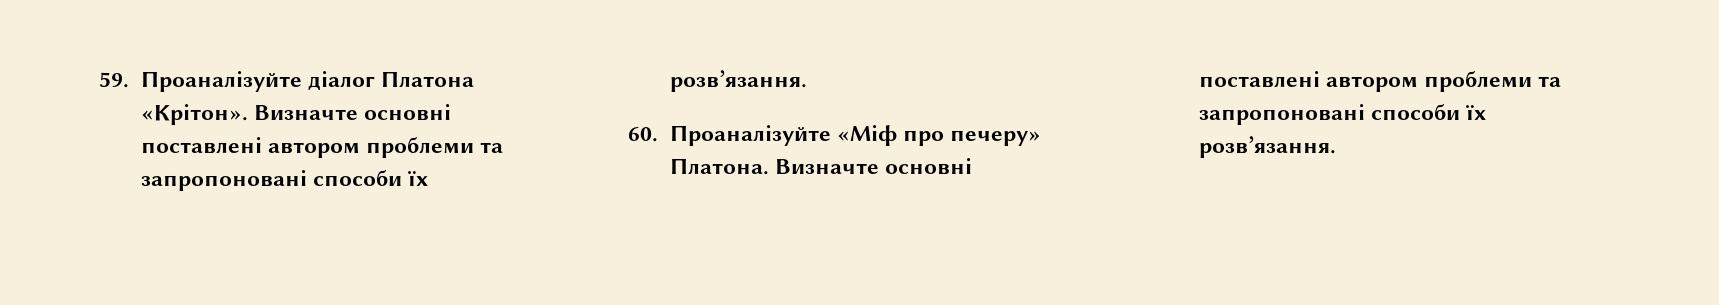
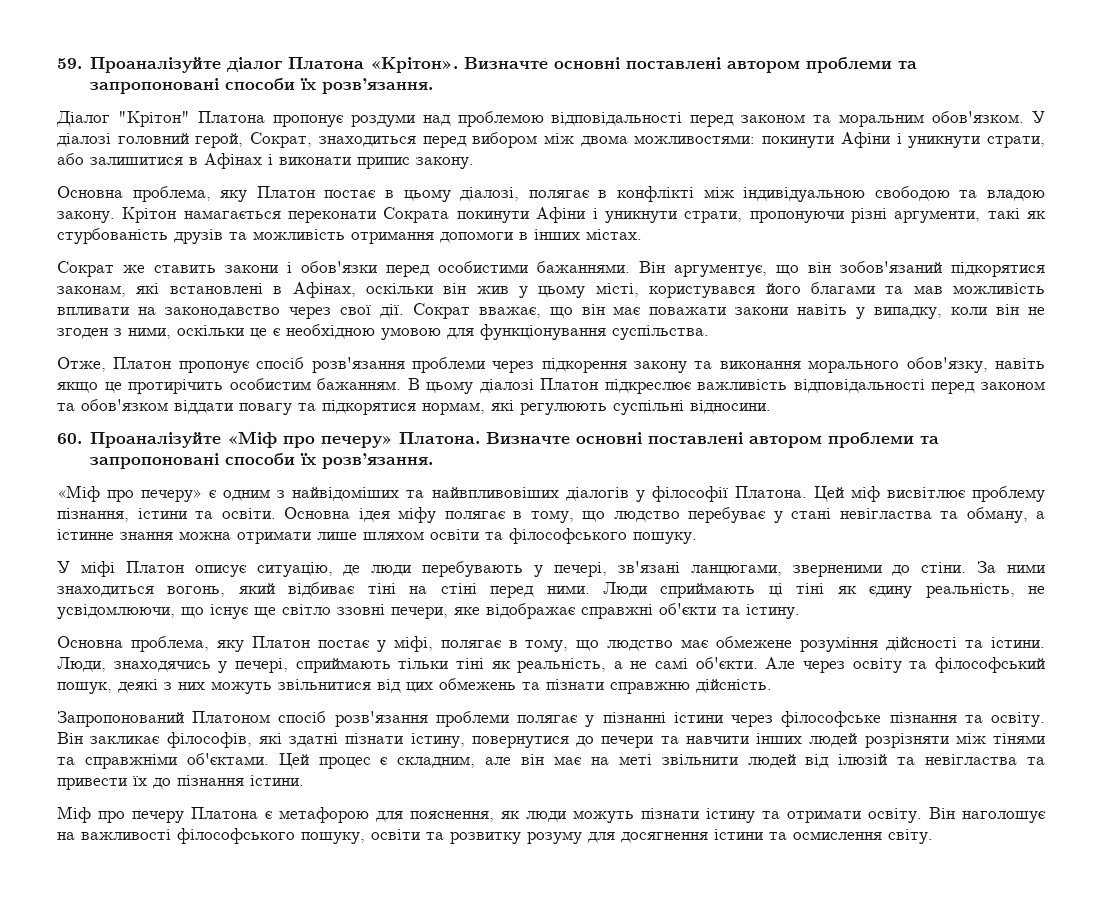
+ Діалог "Крітон" Платона пропонує роздуми над проблемою відповідальності перед законом та моральним обов'язком. У діалозі головний герой, Сократ, знаходиться перед вибором між двома можливостями: покинути Афіни і уникнути страти, або залишитися в Афінах і виконати припис закону.
+ Основна проблема, яку Платон постає в цьому діалозі, полягає в конфлікті між індивідуальною свободою та владою закону. Крітон намагається переконати Сократа покинути Афіни і уникнути страти, пропонуючи різні аргументи, такі як стурбованість друзів та можливість отримання допомоги в інших містах.
+ Сократ же ставить закони і обов'язки перед особистими бажаннями. Він аргументує, що він зобов'язаний підкорятися законам, які встановлені в Афінах, оскільки він жив у цьому місті, користувався його благами та мав можливість впливати на законодавство через свої дії. Сократ вважає, що він має поважати закони навіть у випадку, коли він не згоден з ними, оскільки це є необхідною умовою для функціонування суспільства.
+ Отже, Платон пропонує спосіб розв'язання проблеми через підкорення закону та виконання морального обов'язку, навіть якщо це протирічить особистим бажанням. В цьому діалозі Платон підкреслює важливість відповідальності перед законом та обов'язком віддати повагу та підкорятися нормам, які регулюють суспільні відносини.
+ «Міф про печеру» є одним з найвідоміших та найвпливовіших діалогів у філософії Платона. Цей міф висвітлює проблему пізнання, істини та освіти. Основна ідея міфу полягає в тому, що людство перебуває у стані невігластва та обману, а істинне знання можна отримати лише шляхом освіти та філософського пошуку.
+ У міфі Платон описує ситуацію, де люди перебувають у печері, зв'язані ланцюгами, зверненими до стіни. За ними знаходиться вогонь, який відбиває тіні на стіні перед ними. Люди сприймають ці тіні як єдину реальність, не усвідомлюючи, що існує ще світло ззовні печери, яке відображає справжні об'єкти та істину.
+ Основна проблема, яку Платон постає у міфі, полягає в тому, що людство має обмежене розуміння дійсності та істини. Люди, знаходячись у печері, сприймають тільки тіні як реальність, а не самі об'єкти. Але через освіту та філософський пошук, деякі з них можуть звільнитися від цих обмежень та пізнати справжню дійсність.
+ Запропонований Платоном спосіб розв'язання проблеми полягає у пізнанні істини через філософське пізнання та освіту. Він закликає філософів, які здатні пізнати істину, повернутися до печери та навчити інших людей розрізняти між тінями та справжніми об'єктами. Цей процес є складним, але він має на меті звільнити людей від ілюзій та невігластва та привести їх до пізнання істини.
+ Міф про печеру Платона є метафорою для пояснення, як люди можуть пізнати істину та отримати освіту. Він наголошує на важливості філософського пошуку, освіти та розвитку розуму для досягнення істини та осмислення світу.

